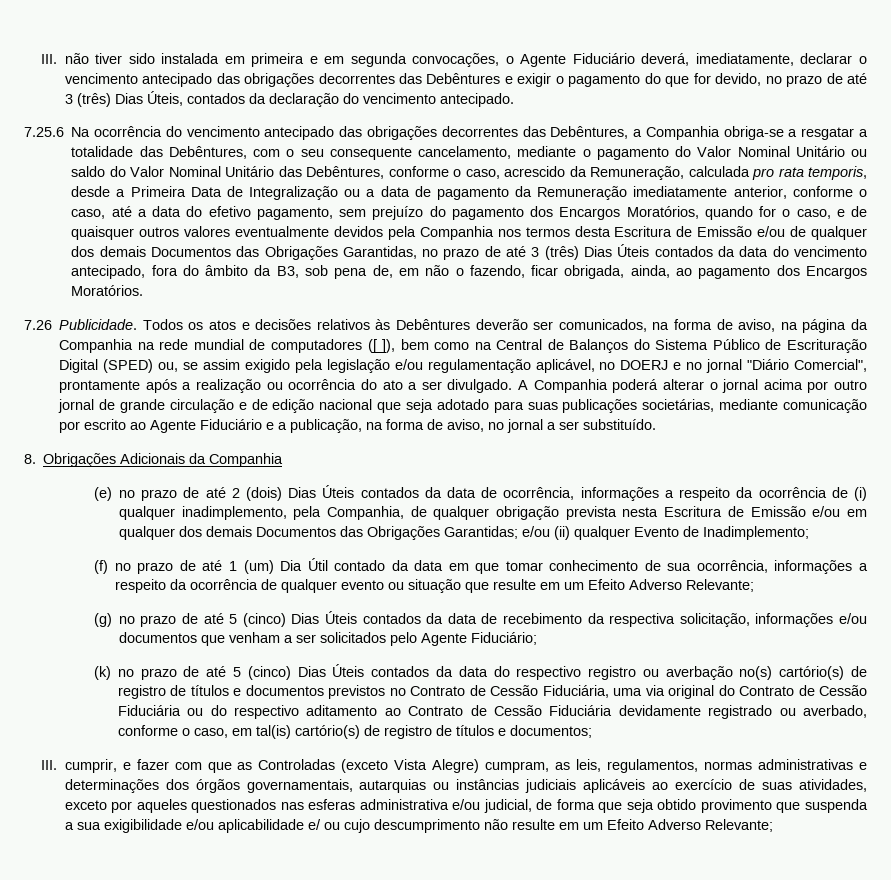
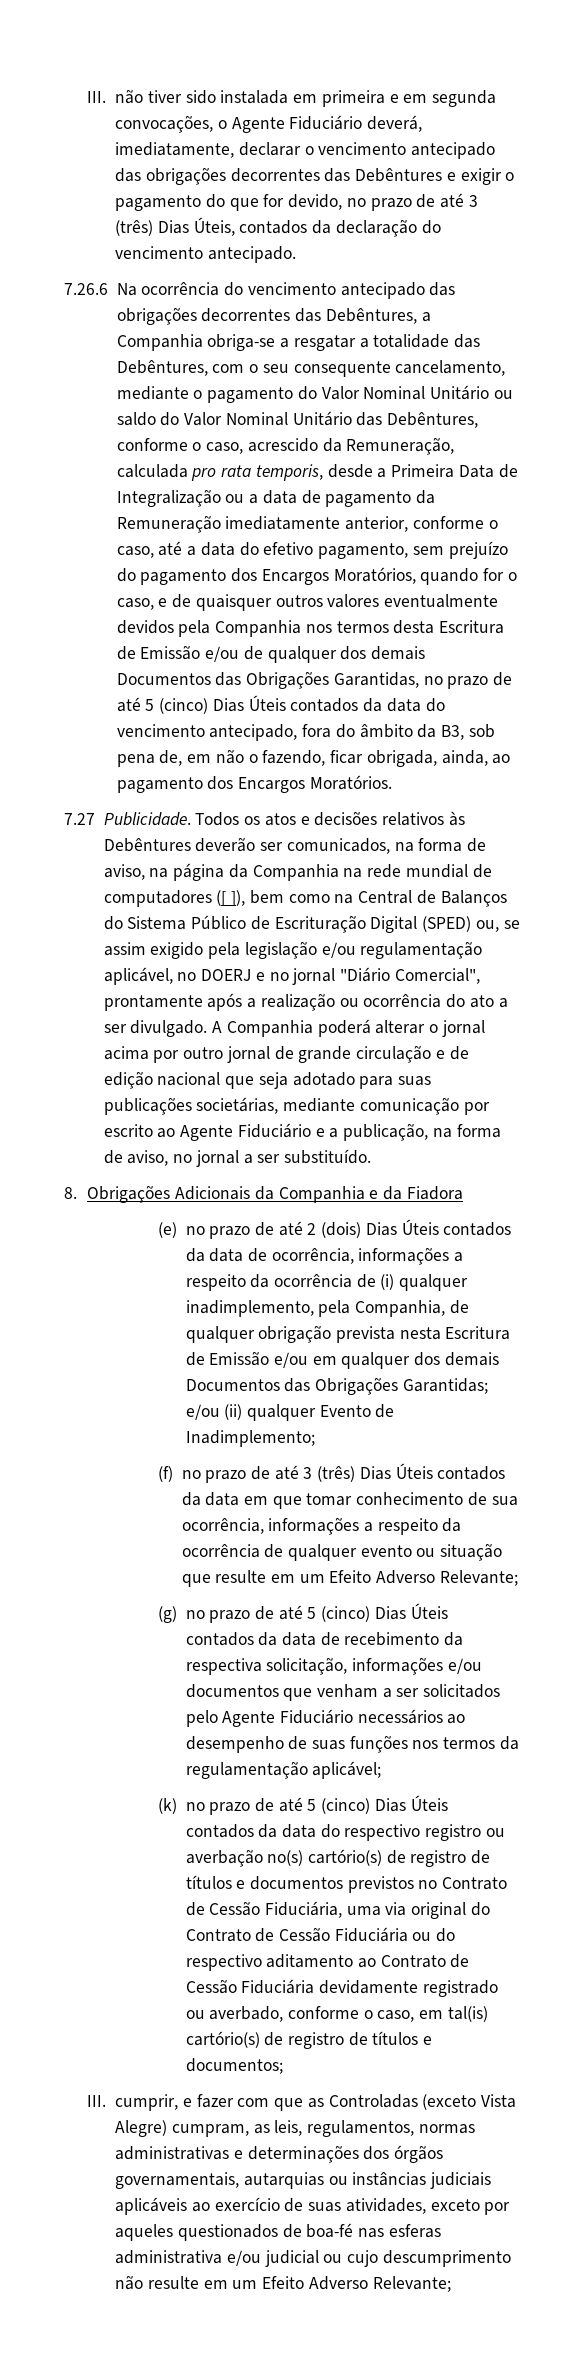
- 7.25.6 Na ocorrência do vencimento antecipado das obrigações decorrentes das Debêntures, a Companhia obriga-se a resgatar a totalidade das Debêntures, com o seu consequente cancelamento, mediante o pagamento do Valor Nominal Unitário ou saldo do Valor Nominal Unitário das Debêntures, conforme o caso, acrescido da Remuneração, calculada pro rata temporis, desde a Primeira Data de Integralização ou a data de pagamento da Remuneração imediatamente anterior, conforme o caso, até a data do efetivo pagamento, sem prejuízo do pagamento dos Encargos Moratórios, quando for o caso, e de quaisquer outros valores eventualmente devidos pela Companhia nos termos desta Escritura de Emissão e/ou de qualquer dos demais Documentos das Obrigações Garantidas, no prazo de até 3 (três) Dias Úteis contados da data do vencimento antecipado, fora do âmbito da B3, sob pena de, em não o fazendo, ficar obrigada, ainda, ao pagamento dos Encargos Moratórios.
+ 7.26.6 Na ocorrência do vencimento antecipado das obrigações decorrentes das Debêntures, a Companhia obriga-se a resgatar a totalidade das Debêntures, com o seu consequente cancelamento, mediante o pagamento do Valor Nominal Unitário ou saldo do Valor Nominal Unitário das Debêntures, conforme o caso, acrescido da Remuneração, calculada pro rata temporis, desde a Primeira Data de Integralização ou a data de pagamento da Remuneração imediatamente anterior, conforme o caso, até a data do efetivo pagamento, sem prejuízo do pagamento dos Encargos Moratórios, quando for o caso, e de quaisquer outros valores eventualmente devidos pela Companhia nos termos desta Escritura de Emissão e/ou de qualquer dos demais Documentos das Obrigações Garantidas, no prazo de até 5 (cinco) Dias Úteis contados da data do vencimento antecipado, fora do âmbito da B3, sob pena de, em não o fazendo, ficar obrigada, ainda, ao pagamento dos Encargos Moratórios.
- 7.26 Publicidade.
+ 7.27 Publicidade.
- 8. Obrigações Adicionais da Companhia
+ 8. Obrigações Adicionais da Companhia e da Fiadora
- (f) no prazo de até 1 (um) Dia Útil contado da data em que tomar conhecimento de sua ocorrência, informações a respeito da ocorrência de qualquer evento ou situação que resulte em um Efeito Adverso Relevante;
+ (f) no prazo de até 3 (três) Dias Úteis contados da data em que tomar conhecimento de sua ocorrência, informações a respeito da ocorrência de qualquer evento ou situação que resulte em um Efeito Adverso Relevante;
- (g) no prazo de até 5 (cinco) Dias Úteis contados da data de recebimento da respectiva solicitação, informações e/ou documentos que venham a ser solicitados pelo Agente Fiduciário;
+ (g) no prazo de até 5 (cinco) Dias Úteis contados da data de recebimento da respectiva solicitação, informações e/ou documentos que venham a ser solicitados pelo Agente Fiduciário necessários ao desempenho de suas funções nos termos da regulamentação aplicável;
- III. cumprir, e fazer com que as Controladas (exceto Vista Alegre) cumpram, as leis, regulamentos, normas administrativas e determinações dos órgãos governamentais, autarquias ou instâncias judiciais aplicáveis ao exercício de suas atividades, exceto por aqueles questionados nas esferas administrativa e/ou judicial, de forma que seja obtido provimento que suspenda a sua exigibilidade e/ou aplicabilidade e/ ou cujo descumprimento não resulte em um Efeito Adverso Relevante;
+ III. cumprir, e fazer com que as Controladas (exceto Vista Alegre) cumpram, as leis, regulamentos, normas administrativas e determinações dos órgãos governamentais, autarquias ou instâncias judiciais aplicáveis ao exercício de suas atividades, exceto por aqueles questionados de boa-fé nas esferas administrativa e/ou judicial ou cujo descumprimento não resulte em um Efeito Adverso Relevante;

